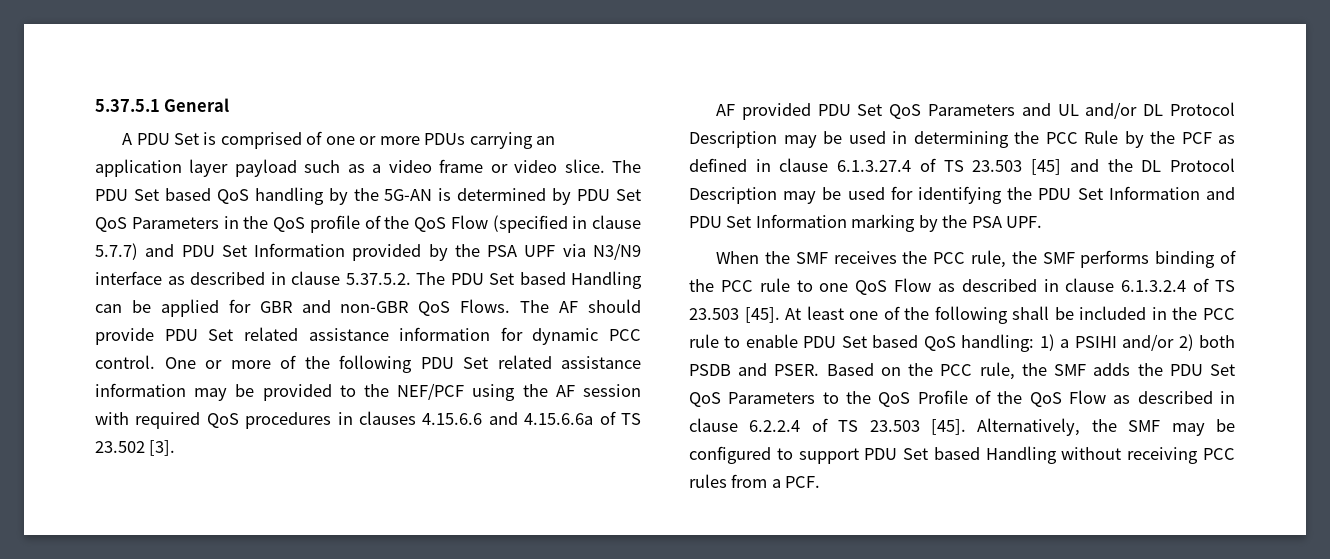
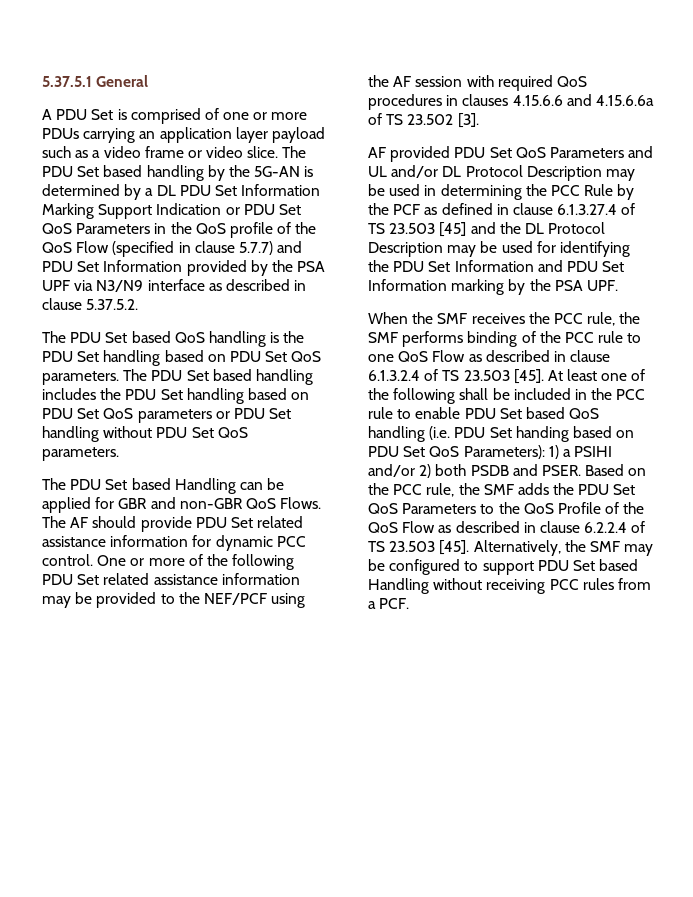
- The PDU Set based QoS handling by the 5G-AN is determined by PDU Set QoS Parameters in the QoS profile of the QoS Flow (specified in clause 5.7.7) and PDU Set Information provided by the PSA UPF via N3/N9 interface as described in clause 5.37.5.2. The PDU Set based Handling can be applied for GBR and non-GBR QoS Flows.
+ The PDU Set based handling by the 5G-AN is determined by a DL PDU Set Information Marking Support Indication or PDU Set QoS Parameters in the QoS profile of the QoS Flow (specified in clause 5.7.7) and PDU Set Information provided by the PSA UPF via N3/N9 interface as described in clause 5.37.5.2.
+ The PDU Set based QoS handling is the PDU Set handling based on PDU Set QoS parameters. The PDU Set based handling includes the PDU Set handling based on PDU Set QoS parameters or PDU Set handling without PDU Set QoS parameters.
+ The PDU Set based Handling can be applied for GBR and non-GBR QoS Flows.
- At least one of the following shall be included in the PCC rule to enable PDU Set based QoS handling: 1) a PSIHI and/or 2) both PSDB and PSER.
+ At least one of the following shall be included in the PCC rule to enable PDU Set based QoS handling (i.e. PDU Set handing based on PDU Set QoS Parameters): 1) a PSIHI and/or 2) both PSDB and PSER.

